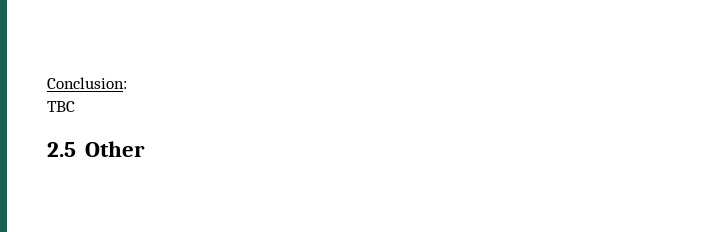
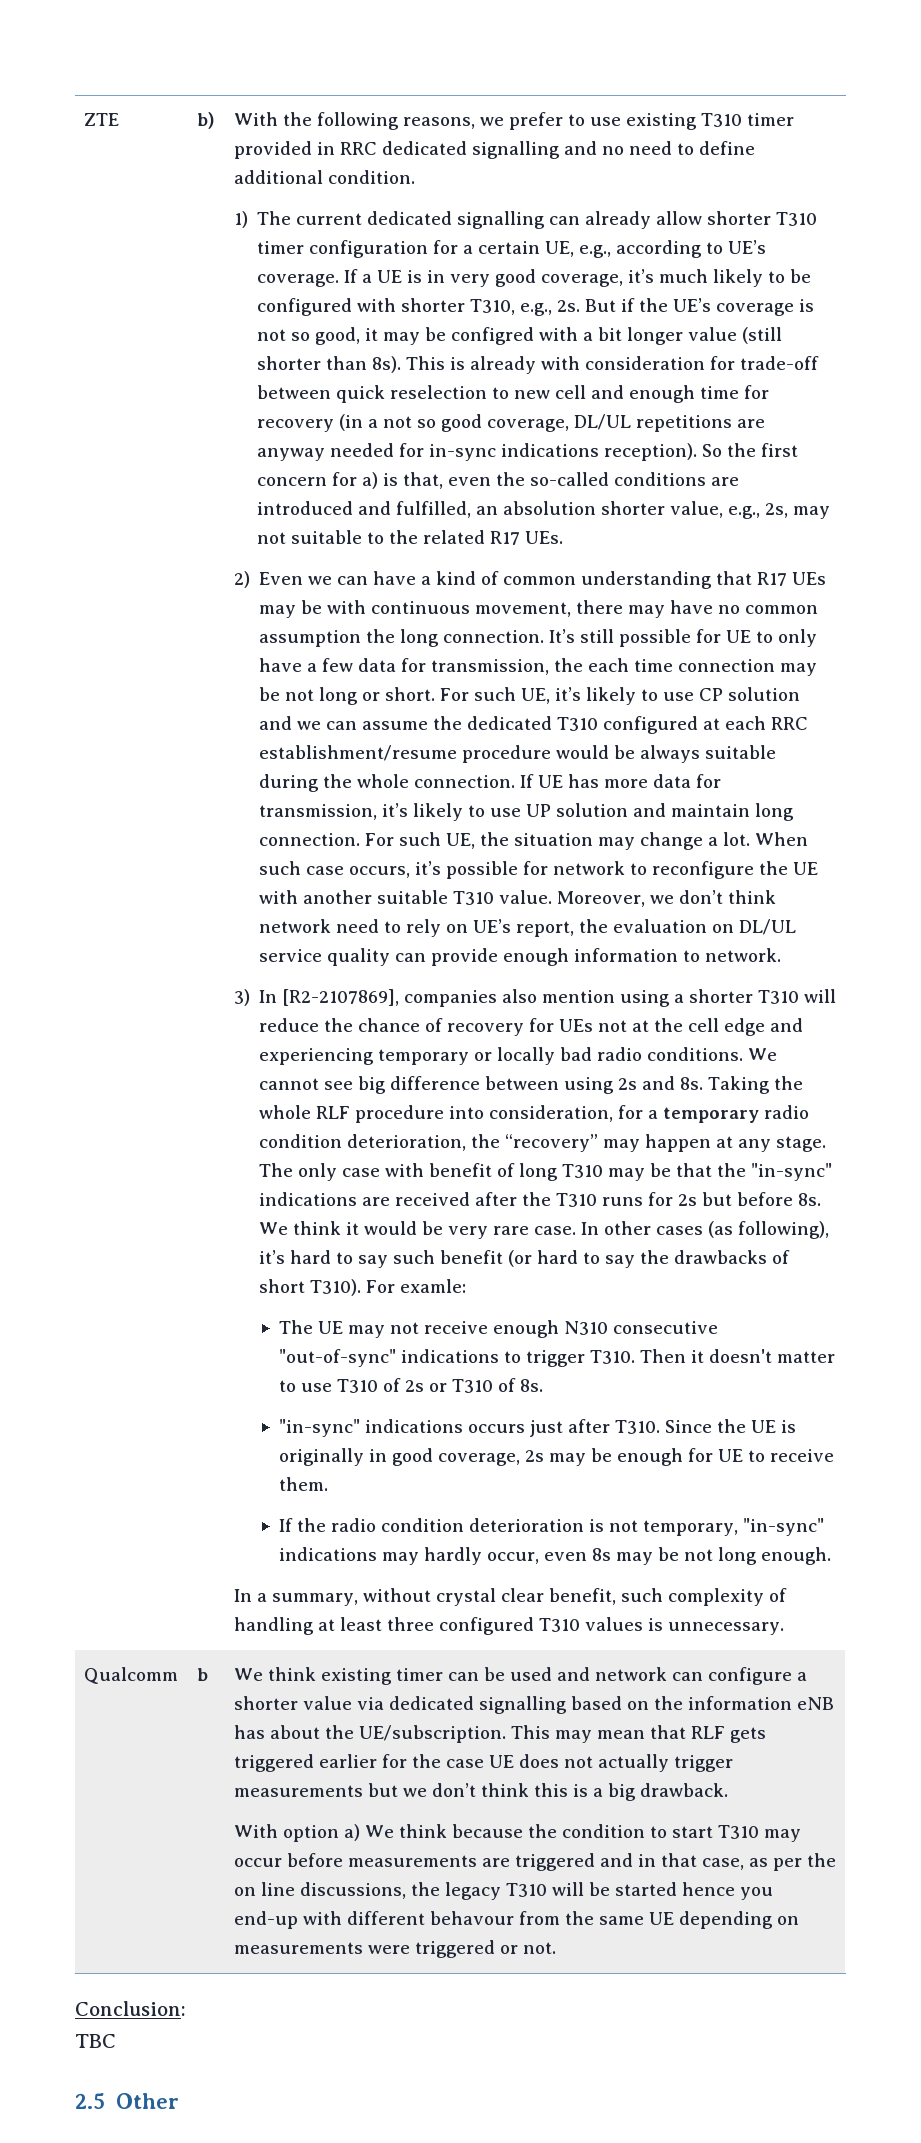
+ ZTE | b) | With the following reasons, we prefer to use existing T310 timer provided in RRC dedicated signalling and no need to define additional condition.
+ 1) The current dedicated signalling can already allow shorter T310 timer configuration for a certain UE, e.g., according to UE’s coverage. If a UE is in very good coverage, it’s much likely to be configured with shorter T310, e.g., 2s. But if the UE’s coverage is not so good, it may be configred with a bit longer value (still shorter than 8s). This is already with consideration for trade-off between quick reselection to new cell and enough time for recovery (in a not so good coverage, DL/UL repetitions are anyway needed for in-sync indications reception). So the first concern for a) is that, even the so-called conditions are introduced and fulfilled, an absolution shorter value, e.g., 2s, may not suitable to the related R17 UEs.
+ 2) Even we can have a kind of common understanding that R17 UEs may be with continuous movement, there may have no common assumption the long connection. It’s still possible for UE to only have a few data for transmission, the each time connection may be not long or short. For such UE, it’s likely to use CP solution and we can assume the dedicated T310 configured at each RRC establishment/resume procedure would be always suitable during the whole connection. If UE has more data for transmission, it’s likely to use UP solution and maintain long connection. For such UE, the situation may change a lot. When such case occurs, it’s possible for network to reconfigure the UE with another suitable T310 value. Moreover, we don’t think network need to rely on UE’s report, the evaluation on DL/UL service quality can provide enough information to network.
+ 3) In [R2-2107869], companies also mention using a shorter T310 will reduce the chance of recovery for UEs not at the cell edge and experiencing temporary or locally bad radio conditions. We cannot see big difference between using 2s and 8s. Taking the whole RLF procedure into consideration, for a temporary radio condition deterioration, the “recovery” may happen at any stage. The only case with benefit of long T310 may be that the "in-sync" indications are received after the T310 runs for 2s but before 8s. We think it would be very rare case. In other cases (as following), it’s hard to say such benefit (or hard to say the drawbacks of short T310). For examle:
+ The UE may not receive enough N310 consecutive "out-of-sync" indications to trigger T310. Then it doesn't matter to use T310 of 2s or T310 of 8s.
+ "in-sync" indications occurs just after T310. Since the UE is originally in good coverage, 2s may be enough for UE to receive them.
+ If the radio condition deterioration is not temporary, "in-sync" indications may hardly occur, even 8s may be not long enough.
+ In a summary, without crystal clear benefit, such complexity of handling at least three configured T310 values is unnecessary.
+ Qualcomm | b | We think existing timer can be used and network can configure a shorter value via dedicated signalling based on the information eNB has about the UE/subscription. This may mean that RLF gets triggered earlier for the case UE does not actually trigger measurements but we don’t think this is a big drawback.
+ With option a) We think because the condition to start T310 may occur before measurements are triggered and in that case, as per the on line discussions, the legacy T310 will be started hence you end-up with different behavour from the same UE depending on measurements were triggered or not.

